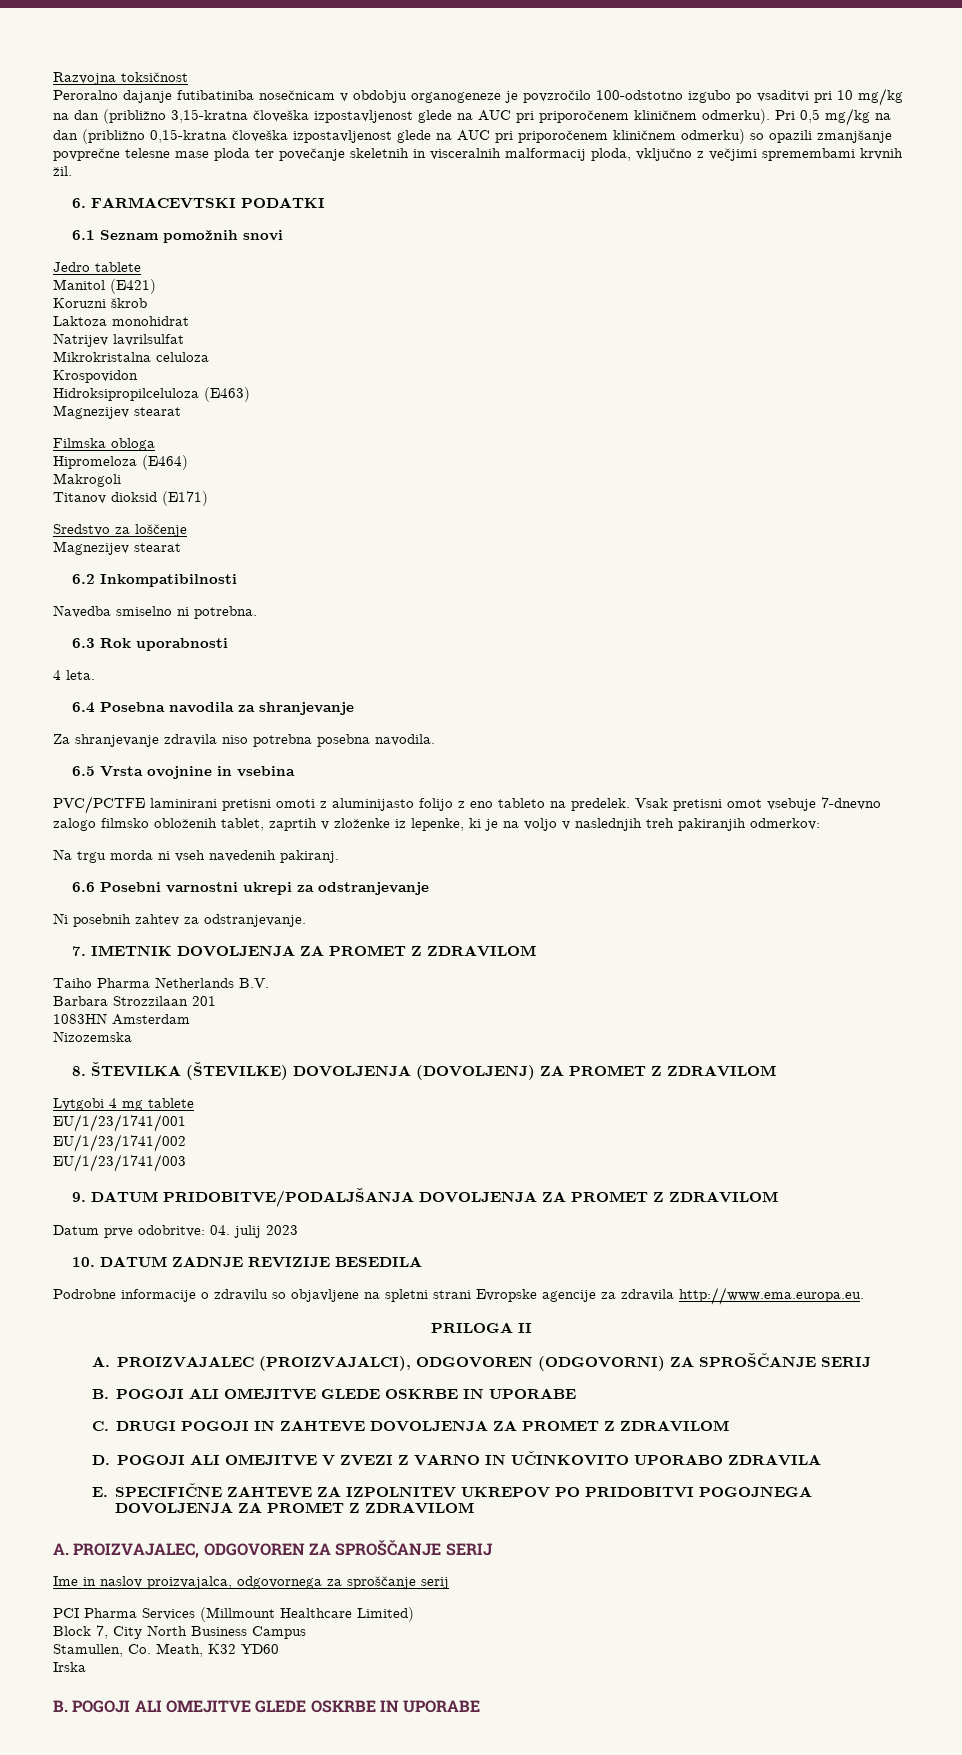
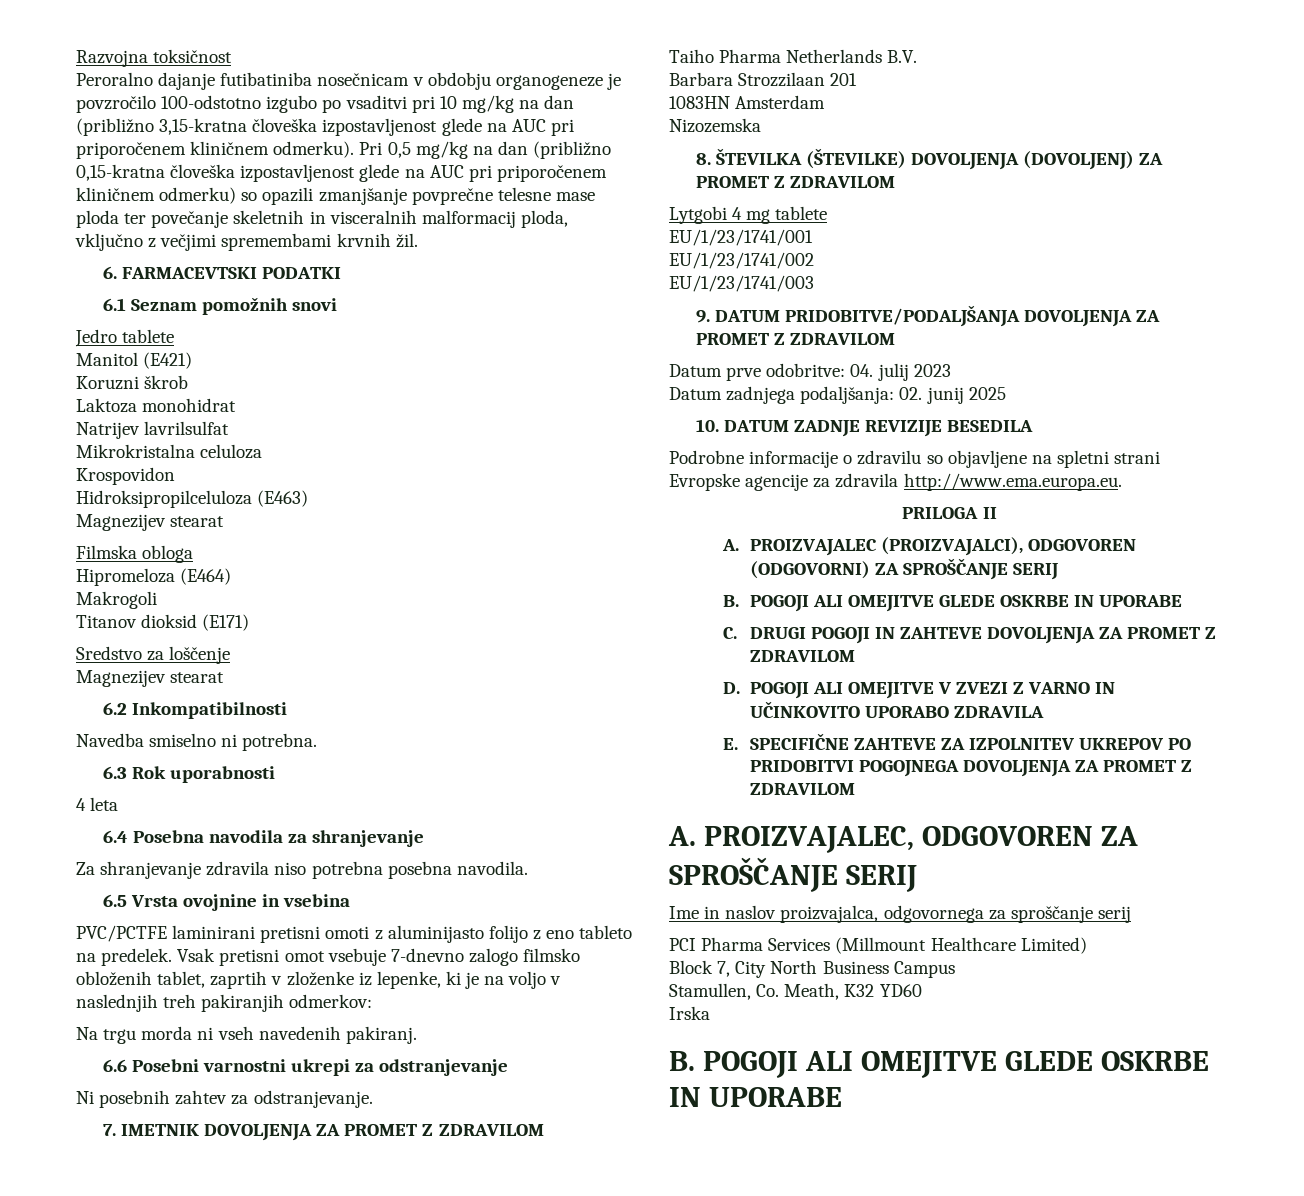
- 4 leta.
+ 4 leta
+ Datum zadnjega podaljšanja: 02. junij 2025

